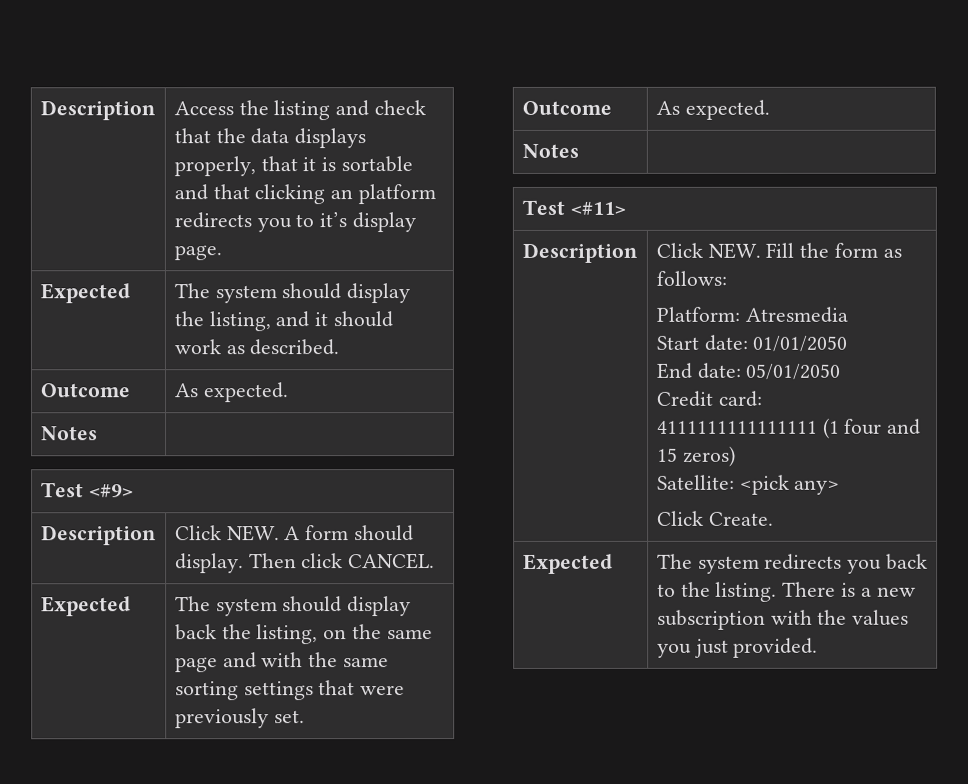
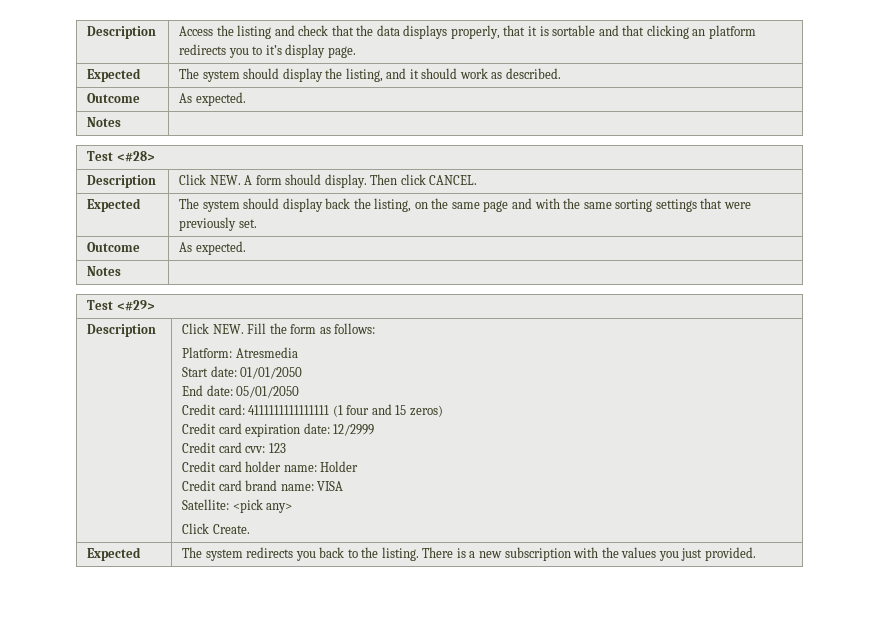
- Test <#9>
+ Test <#28>
- Test <#11>
+ Test <#29>
+ Credit card expiration date: 12/2999
+ Credit card cvv: 123
+ Credit card holder name: Holder
+ Credit card brand name: VISA

